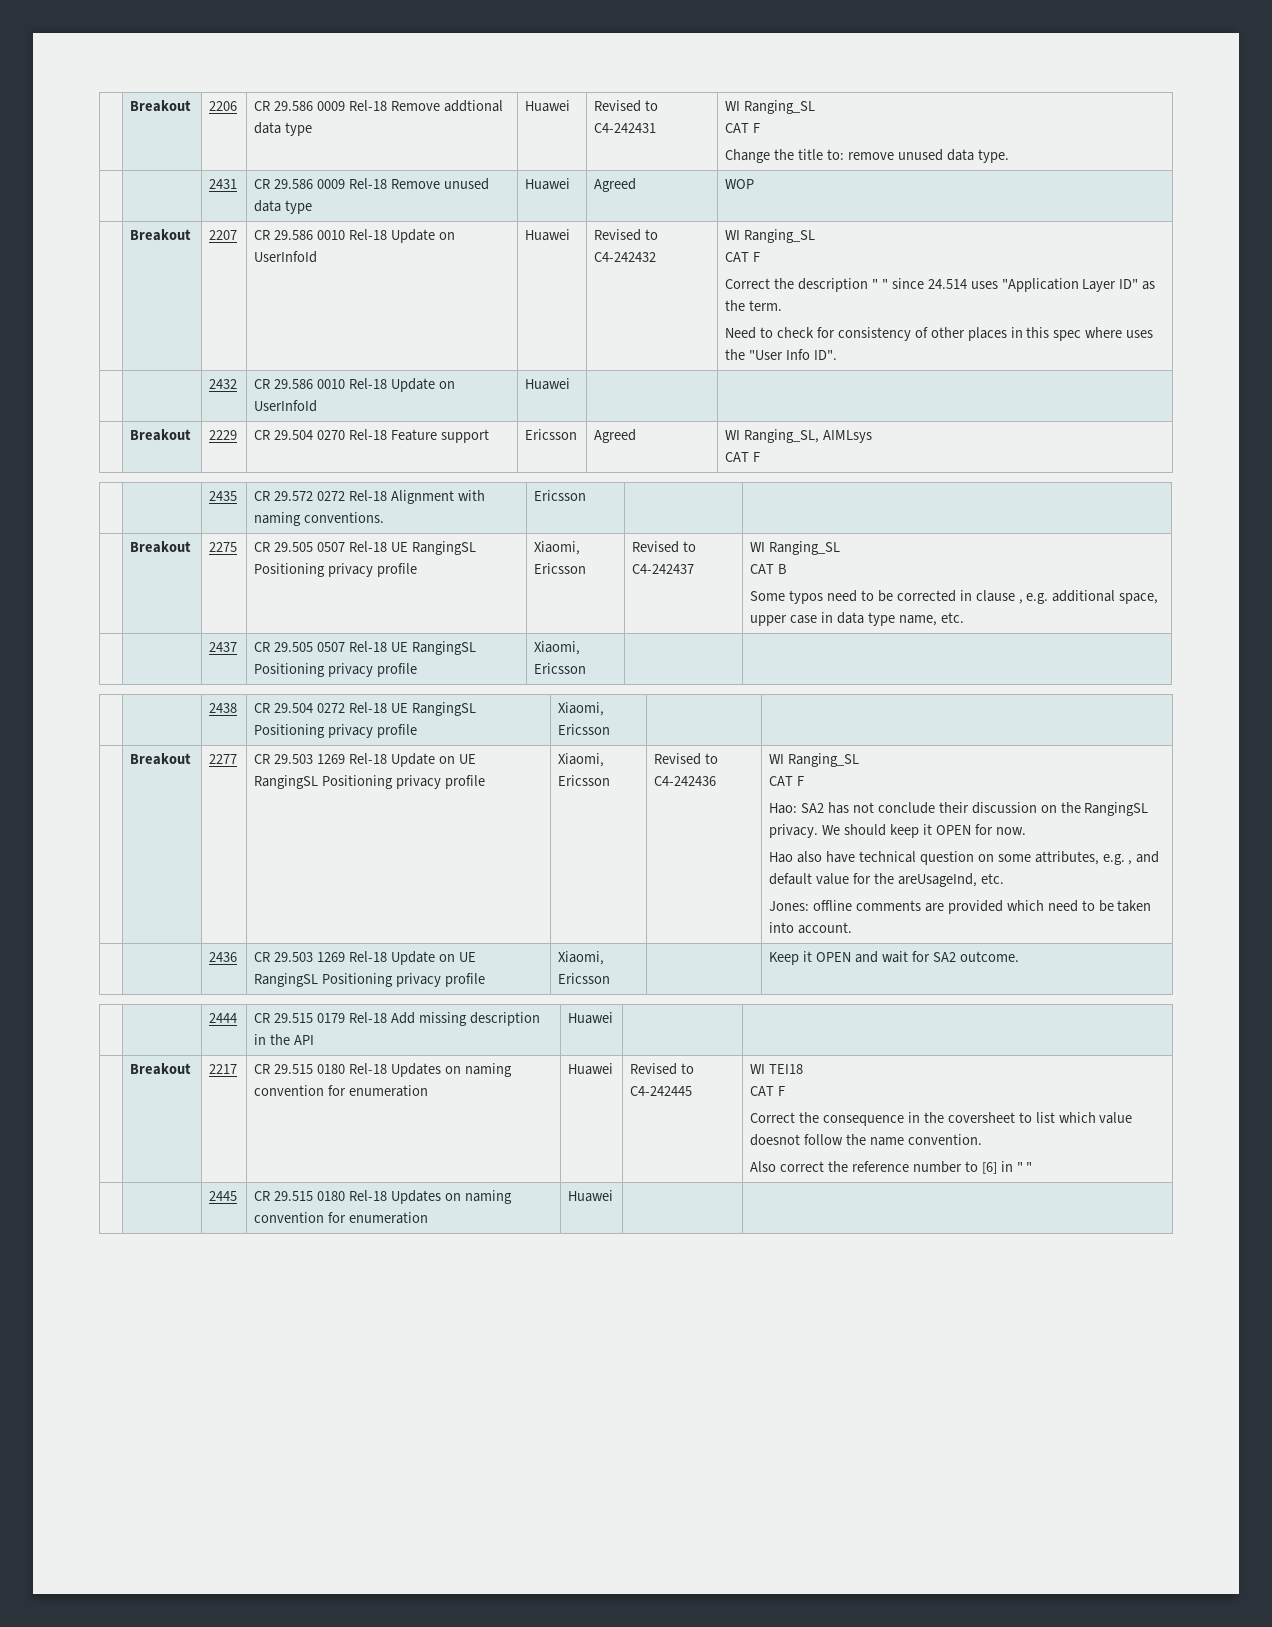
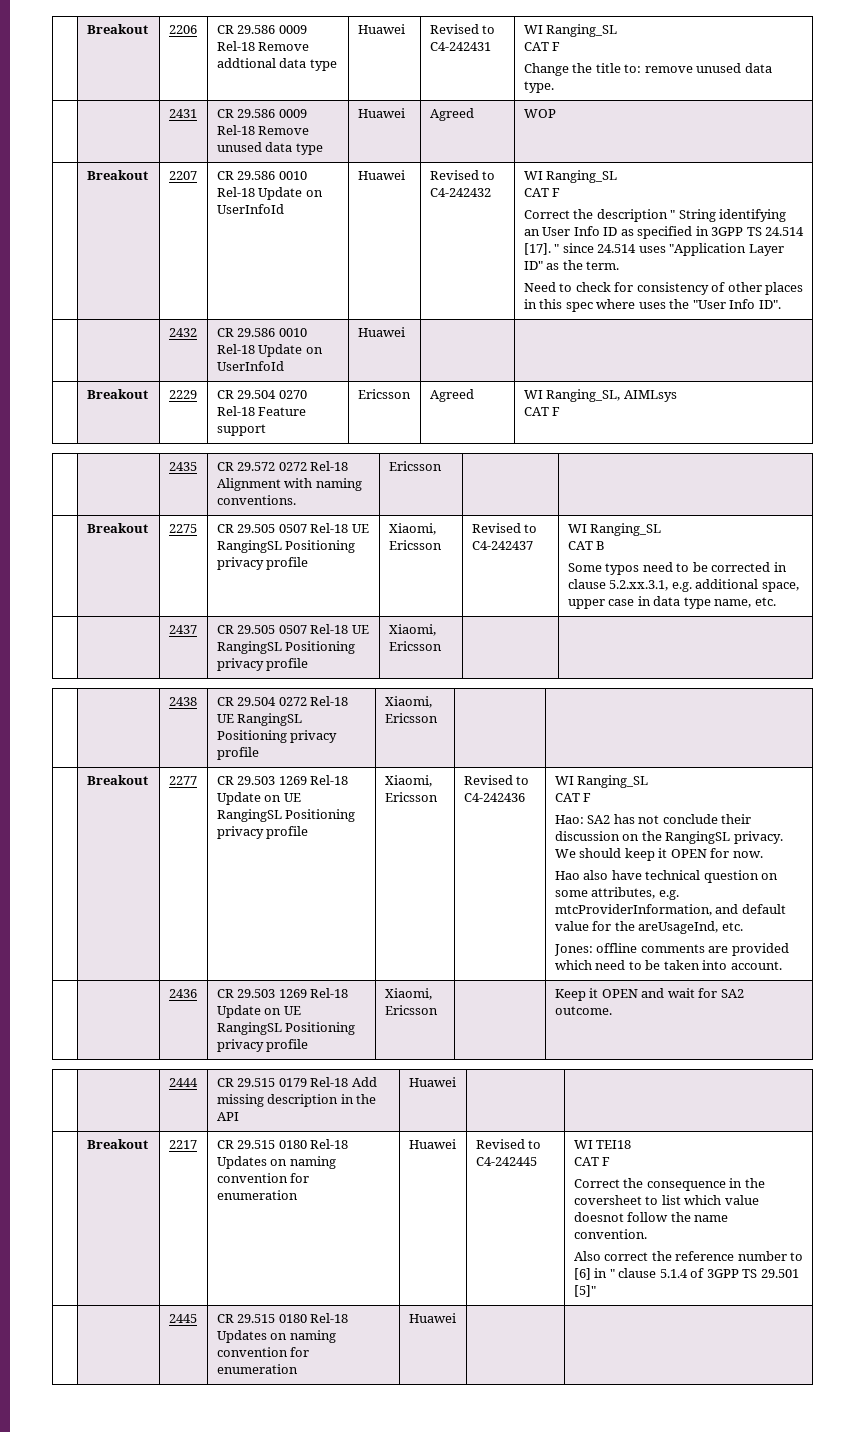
- Correct the description " " since 24.514 uses "Application Layer ID" as the term.
+ Correct the description " String identifying an User Info ID as specified in 3GPP TS 24.514 [17]. " since 24.514 uses "Application Layer ID" as the term.
  | Breakout | 2275 | CR 29.505 0507 Rel-18 UE RangingSL Positioning privacy profile | Xiaomi, Ericsson | Revised to C4-242437 | WI Ranging_SL
  CAT B
- Some typos need to be corrected in clause , e.g. additional space, upper case in data type name, etc.
+ Some typos need to be corrected in clause 5.2.xx.3.1, e.g. additional space, upper case in data type name, etc.
- Hao also have technical question on some attributes, e.g. , and default value for the areUsageInd, etc.
+ Hao also have technical question on some attributes, e.g. mtcProviderInformation, and default value for the areUsageInd, etc.
- Also correct the reference number to [6] in " "
+ Also correct the reference number to [6] in " clause 5.1.4 of 3GPP TS 29.501 [5]"

